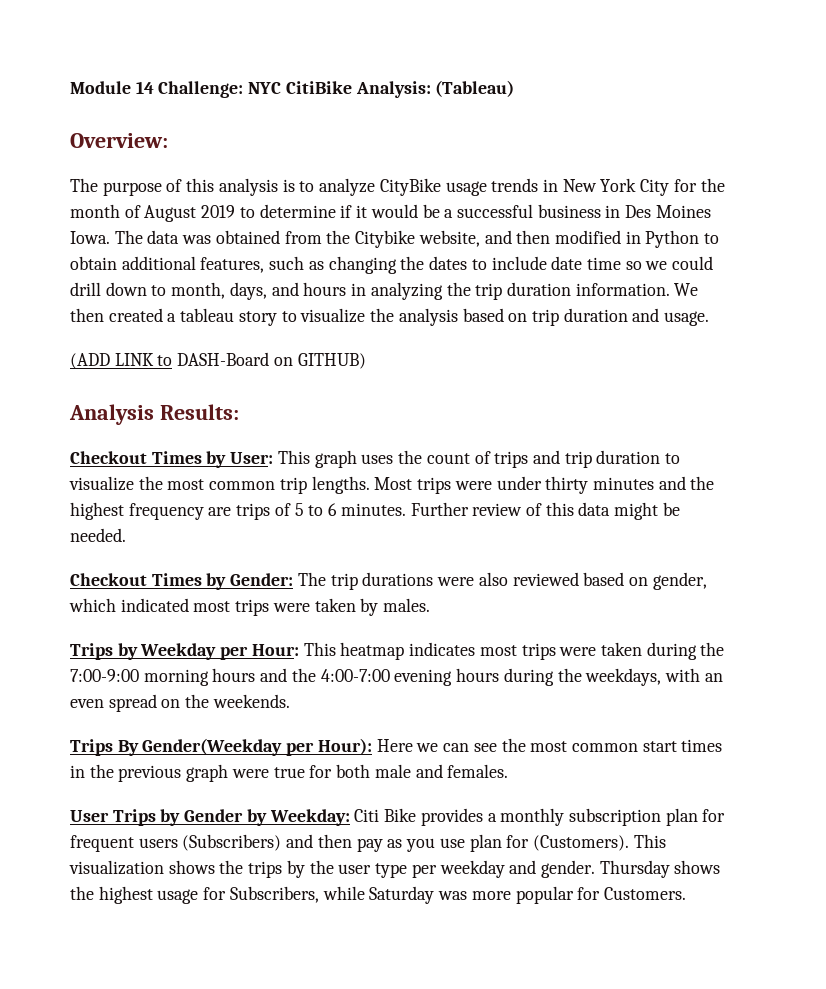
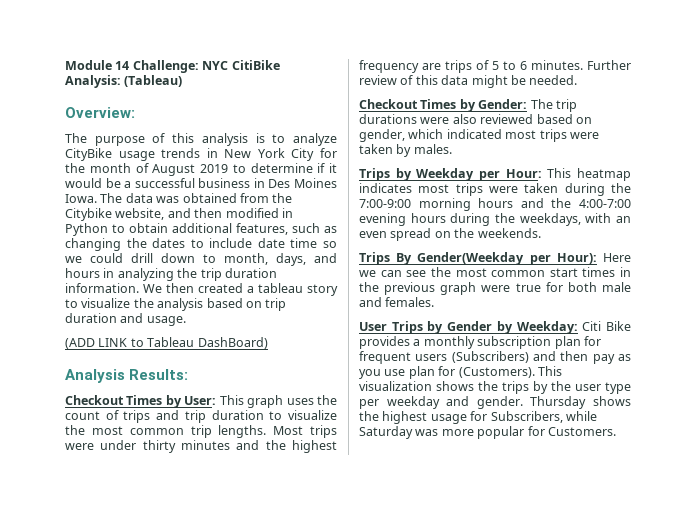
- (ADD LINK to DASH-Board on GITHUB)
+ (ADD LINK to Tableau DashBoard)

